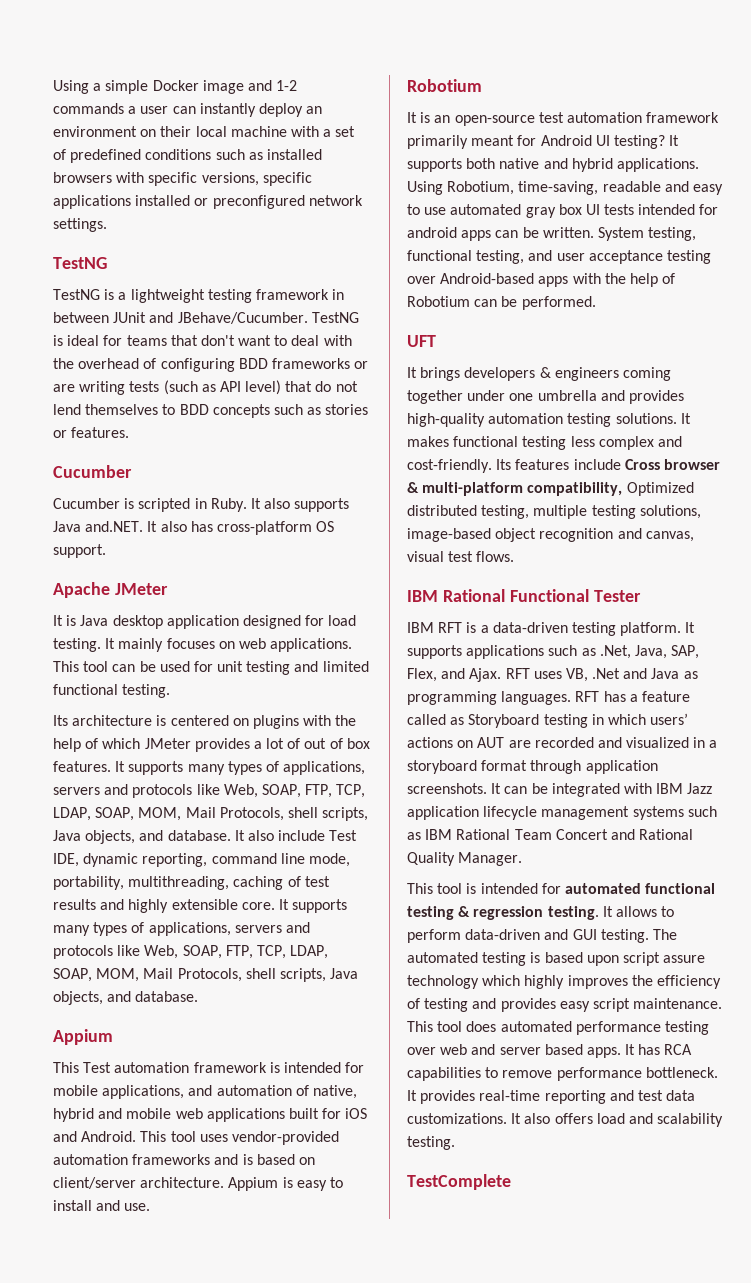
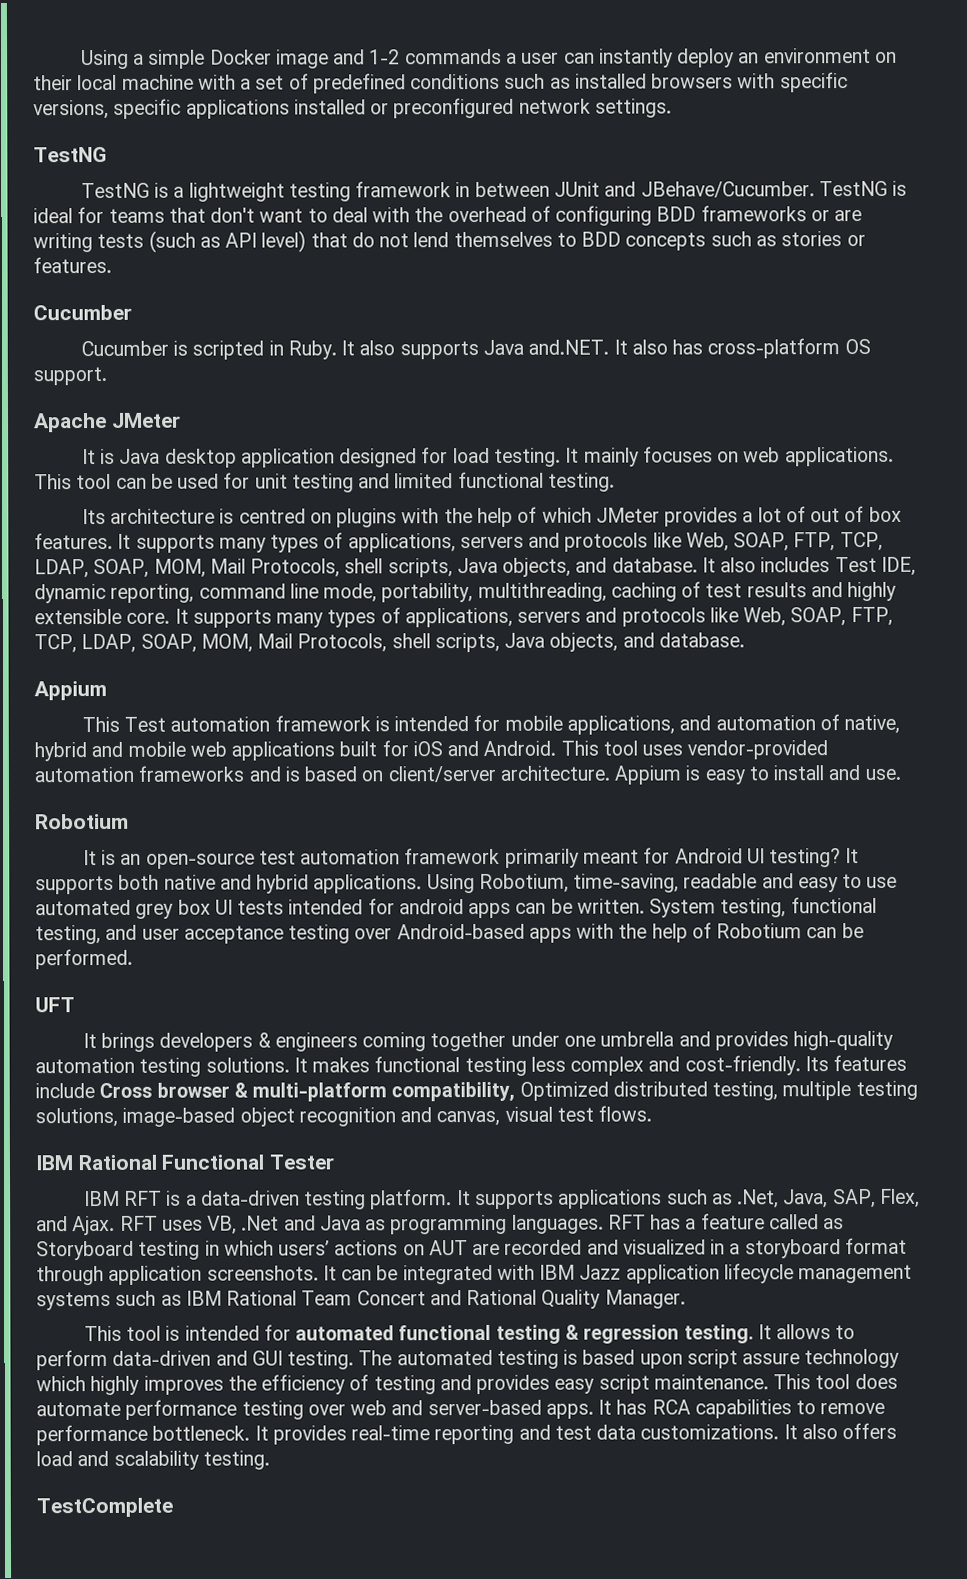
- Its architecture is centered on plugins with the help of which JMeter provides a lot of out of box features.
+ Its architecture is centred on plugins with the help of which JMeter provides a lot of out of box features.
- It also include Test IDE, dynamic reporting, command line mode, portability, multithreading, caching of test results and highly extensible core.
+ It also includes Test IDE, dynamic reporting, command line mode, portability, multithreading, caching of test results and highly extensible core.
- Using Robotium, time-saving, readable and easy to use automated gray box UI tests intended for android apps can be written.
+ Using Robotium, time-saving, readable and easy to use automated grey box UI tests intended for android apps can be written.
- This tool does automated performance testing over web and server based apps.
+ This tool does automate performance testing over web and server-based apps.

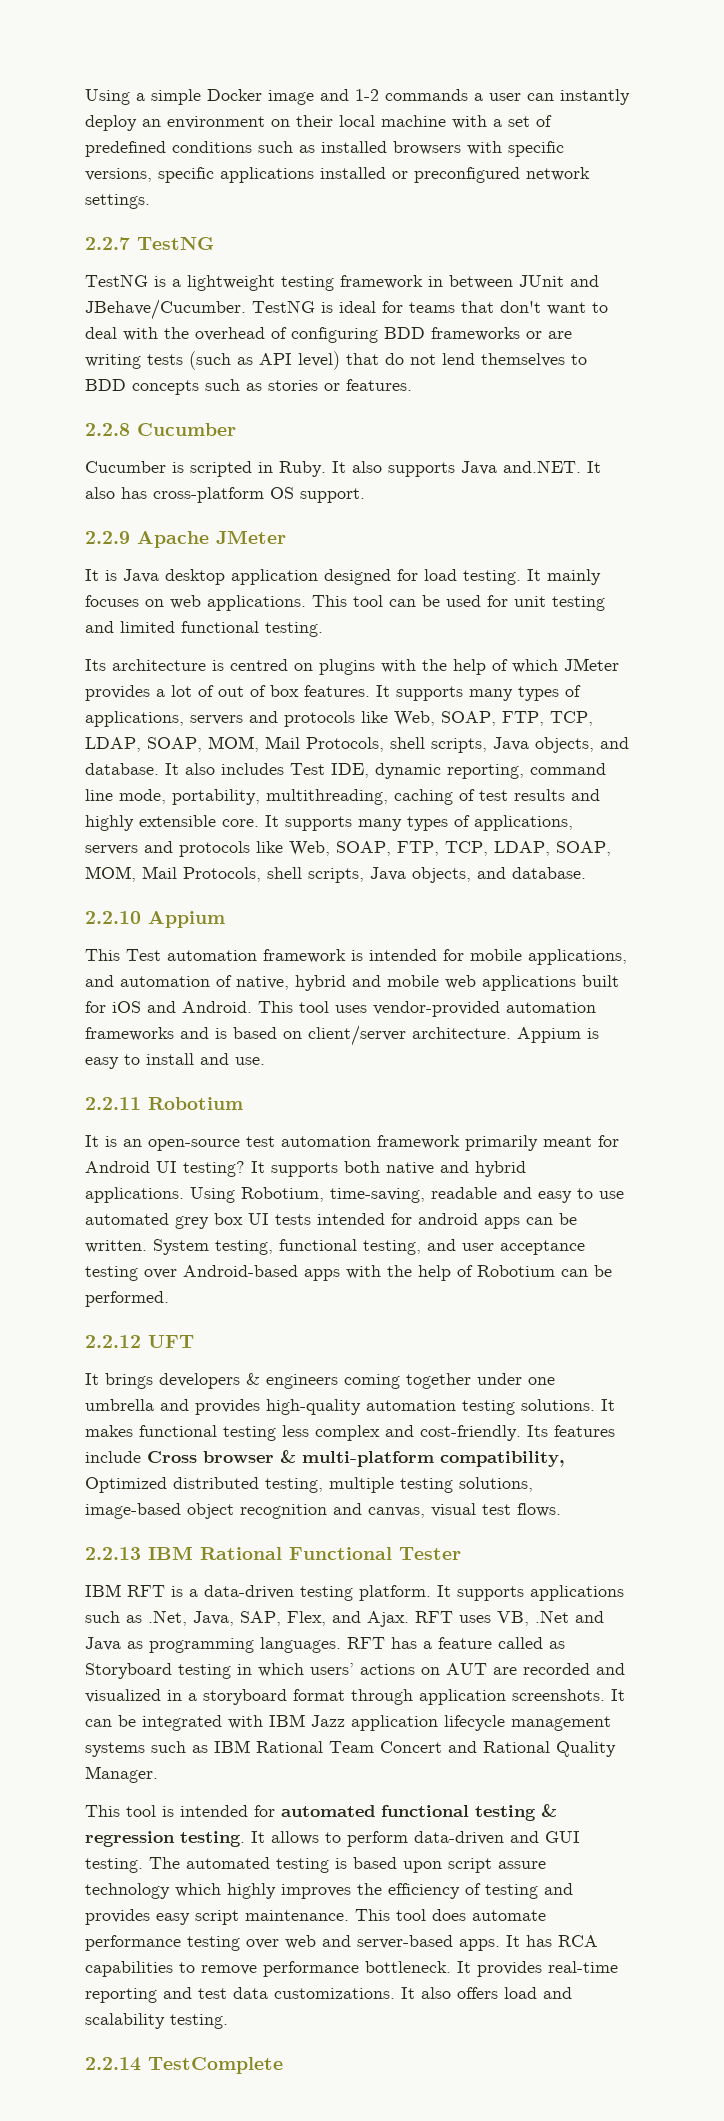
  Using a simple Docker image and 1-2 commands a user can instantly deploy an environment on their local machine with a set of predefined conditions such as installed browsers with specific versions, specific applications installed or preconfigured network settings.
- TestNG
+ 2.2.7 TestNG
  TestNG is ideal for teams that don't want to deal with the overhead of configuring BDD frameworks or are writing tests (such as API level) that do not lend themselves to BDD concepts such as stories or features.
- Cucumber
+ 2.2.8 Cucumber
- Apache JMeter
+ 2.2.9 Apache JMeter
  It also includes Test IDE, dynamic reporting, command line mode, portability, multithreading, caching of test results and highly extensible core. It supports many types of applications, servers and protocols like Web, SOAP, FTP, TCP, LDAP, SOAP, MOM, Mail Protocols, shell scripts, Java objects, and database.
- Appium
+ 2.2.10 Appium
  Appium is easy to install and use.
- Robotium
+ 2.2.11 Robotium
- UFT
+ 2.2.12 UFT
- IBM Rational Functional Tester
+ 2.2.13 IBM Rational Functional Tester
- TestComplete
+ 2.2.14 TestComplete

